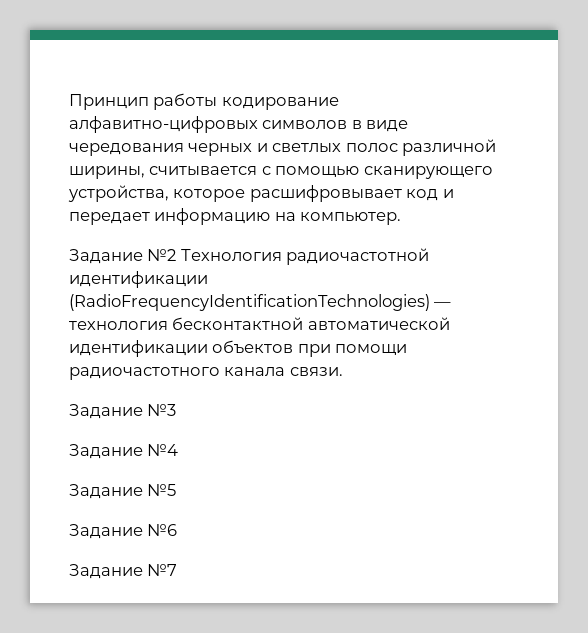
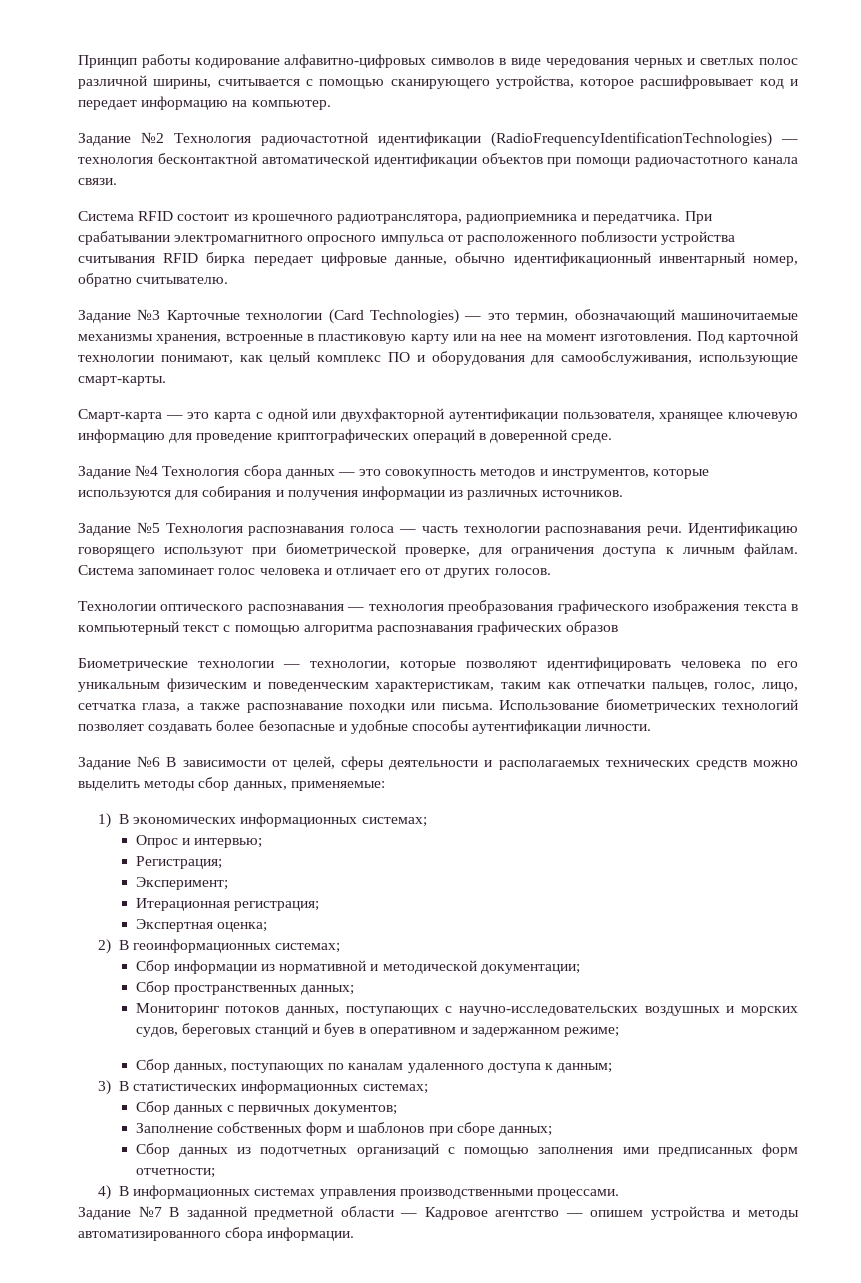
- Задание №3
- Задание №4
- Задание №5
- Задание №6
- Задание №7
+ Система RFID состоит из крошечного радиотранслятора, радиоприемника и передатчика. При срабатывании электромагнитного опросного импульса от расположенного поблизости устройства считывания RFID бирка передает цифровые данные, обычно идентификационный инвентарный номер, обратно считывателю.
+ Задание №3 Карточные технологии (Card Technologies) — это термин, обозначающий машиночитаемые механизмы хранения, встроенные в пластиковую карту или на нее на момент изготовления. Под карточной технологии понимают, как целый комплекс ПО и оборудования для самообслуживания, использующие смарт-карты.
+ Смарт-карта — это карта c одной или двухфакторной аутентификации пользователя, хранящее ключевую информацию для проведение криптографических операций в доверенной среде.
+ Задание №4 Технология сбора данных — это совокупность методов и инструментов, которые используются для собирания и получения информации из различных источников.
+ Задание №5 Технология распознавания голоса — часть технологии распознавания речи. Идентификацию говорящего используют при биометрической проверке, для ограничения доступа к личным файлам. Система запоминает голос человека и отличает его от других голосов.
+ Технологии оптического распознавания — технология преобразования графического изображения текста в компьютерный текст с помощью алгоритма распознавания графических образов
+ Биометрические технологии — технологии, которые позволяют идентифицировать человека по его уникальным физическим и поведенческим характеристикам, таким как отпечатки пальцев, голос, лицо, сетчатка глаза, а также распознавание походки или письма. Использование биометрических технологий позволяет создавать более безопасные и удобные способы аутентификации личности.
+ Задание №6 В зависимости от целей, сферы деятельности и располагаемых технических средств можно выделить методы сбор данных, применяемые:
+ 1) В экономических информационных системах;
+ Опрос и интервью;
+ Регистрация;
+ Эксперимент;
+ Итерационная регистрация;
+ Экспертная оценка;
+ 2) В геоинформационных системах;
+ Сбор информации из нормативной и методической документации;
+ Сбор пространственных данных;
+ Мониторинг потоков данных, поступающих с научно-исследовательских воздушных и морских судов, береговых станций и буев в оперативном и задержанном режиме;
+ Сбор данных, поступающих по каналам удаленного доступа к данным;
+ 3) В статистических информационных системах;
+ Сбор данных с первичных документов;
+ Заполнение собственных форм и шаблонов при сборе данных;
+ Сбор данных из подотчетных организаций с помощью заполнения ими предписанных форм отчетности;
+ 4) В информационных системах управления производственными процессами.
+ Задание №7 В заданной предметной области — Кадровое агентство — опишем устройства и методы автоматизированного сбора информации.

